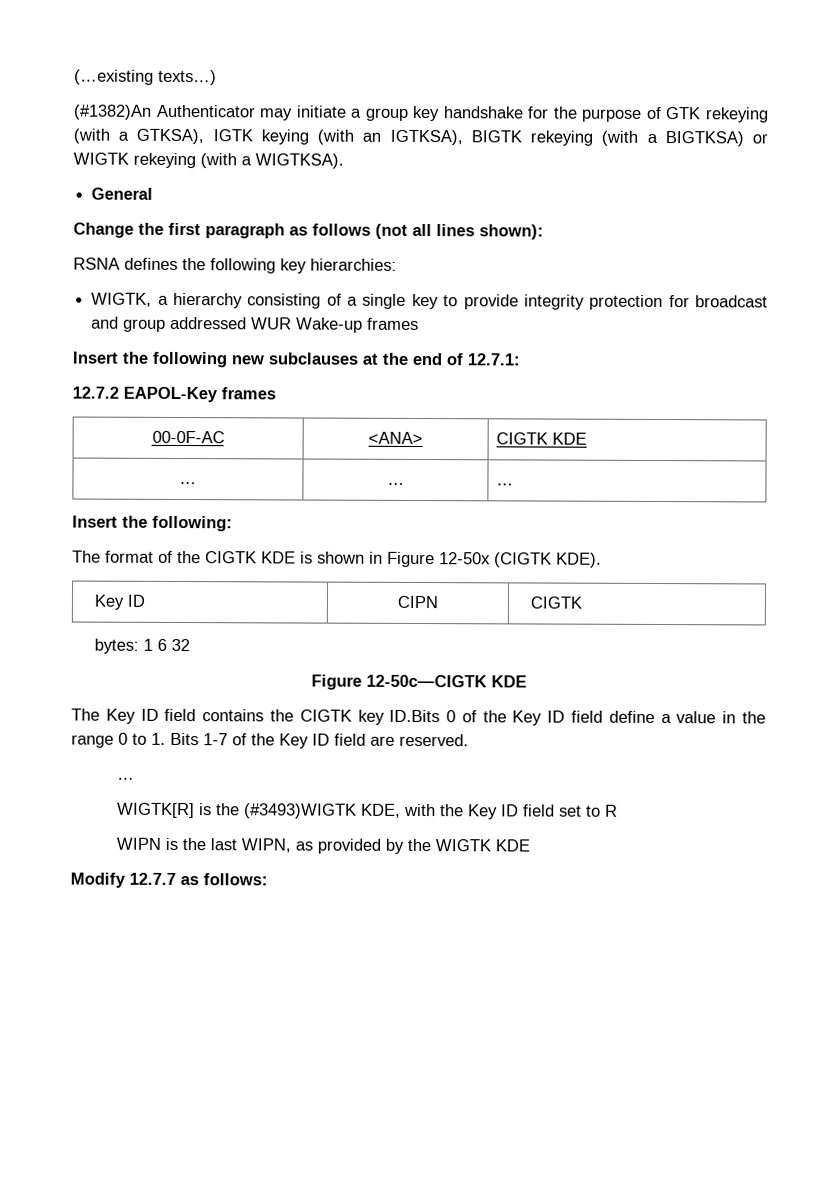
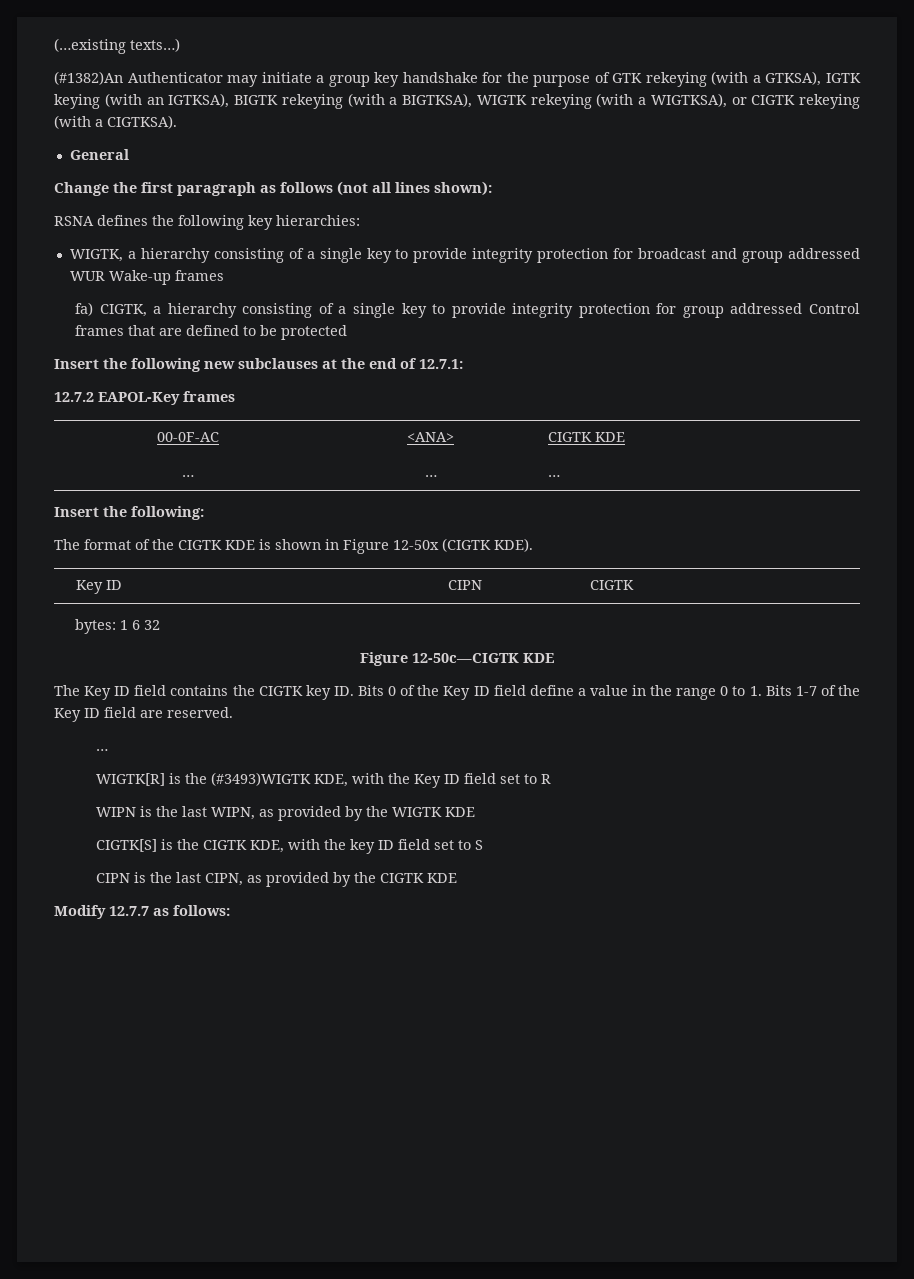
- (#1382)An Authenticator may initiate a group key handshake for the purpose of GTK rekeying (with a GTKSA), IGTK keying (with an IGTKSA), BIGTK rekeying (with a BIGTKSA) or WIGTK rekeying (with a WIGTKSA).
+ (#1382)An Authenticator may initiate a group key handshake for the purpose of GTK rekeying (with a GTKSA), IGTK keying (with an IGTKSA), BIGTK rekeying (with a BIGTKSA), WIGTK rekeying (with a WIGTKSA), or CIGTK rekeying (with a CIGTKSA).
+ fa) CIGTK, a hierarchy consisting of a single key to provide integrity protection for group addressed Control frames that are defined to be protected
- The Key ID field contains the CIGTK key ID.Bits 0 of the Key ID field define a value in the range 0 to 1. Bits 1-7 of the Key ID field are reserved.
+ The Key ID field contains the CIGTK key ID. Bits 0 of the Key ID field define a value in the range 0 to 1. Bits 1-7 of the Key ID field are reserved.
+ CIGTK[S] is the CIGTK KDE, with the key ID field set to S
+ CIPN is the last CIPN, as provided by the CIGTK KDE

